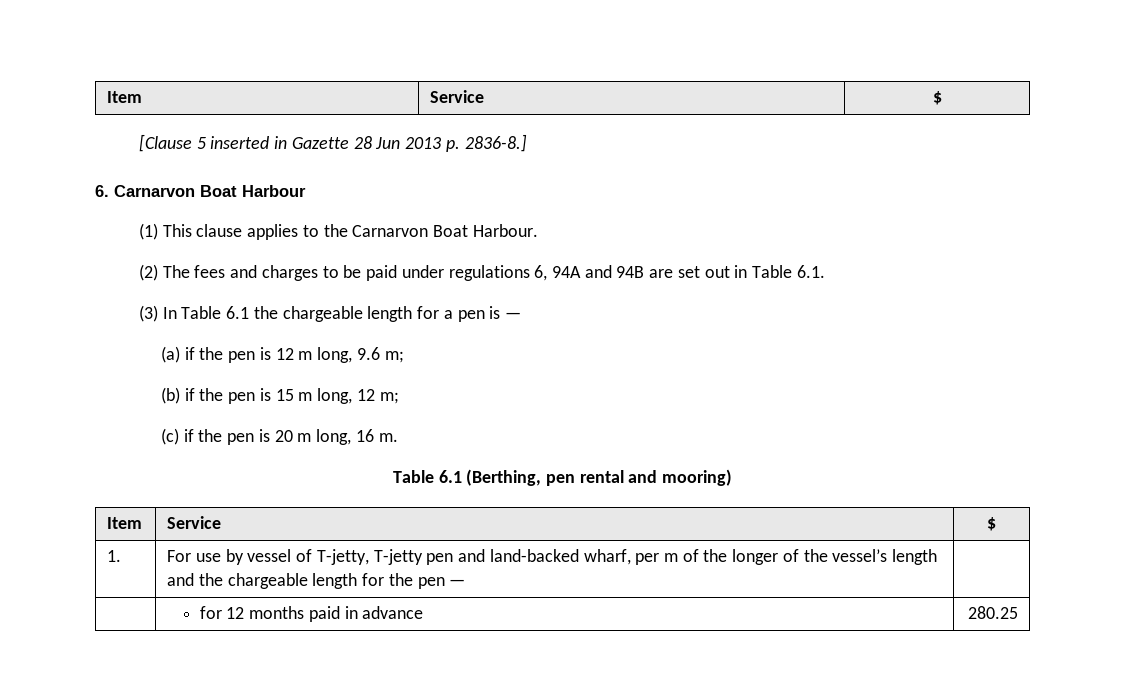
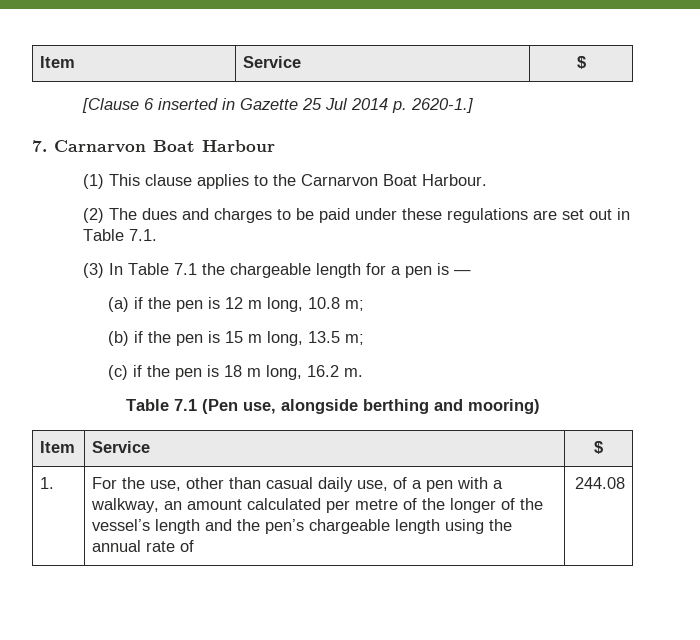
- [Clause 5 inserted in Gazette 28 Jun 2013 p. 2836-8.]
- 6. Carnarvon Boat Harbour
+ [Clause 6 inserted in Gazette 25 Jul 2014 p. 2620-1.]
+ 7. Carnarvon Boat Harbour
- (2) The fees and charges to be paid under regulations 6, 94A and 94B are set out in Table 6.1.
+ (2) The dues and charges to be paid under these regulations are set out in Table 7.1.
- (3) In Table 6.1 the chargeable length for a pen is —
+ (3) In Table 7.1 the chargeable length for a pen is —
- (a) if the pen is 12 m long, 9.6 m;
+ (a) if the pen is 12 m long, 10.8 m;
- (b) if the pen is 15 m long, 12 m;
+ (b) if the pen is 15 m long, 13.5 m;
- (c) if the pen is 20 m long, 16 m.
+ (c) if the pen is 18 m long, 16.2 m.
- Table 6.1 (Berthing, pen rental and mooring)
+ Table 7.1 (Pen use, alongside berthing and mooring)
- 1. | For use by vessel of T-jetty, T-jetty pen and land-backed wharf, per m of the longer of the vessel’s length and the chargeable length for the pen — |
- | for 12 months paid in advance | 280.25
+ 1. | For the use, other than casual daily use, of a pen with a walkway, an amount calculated per metre of the longer of the vessel’s length and the pen’s chargeable length using the annual rate of | 244.08

